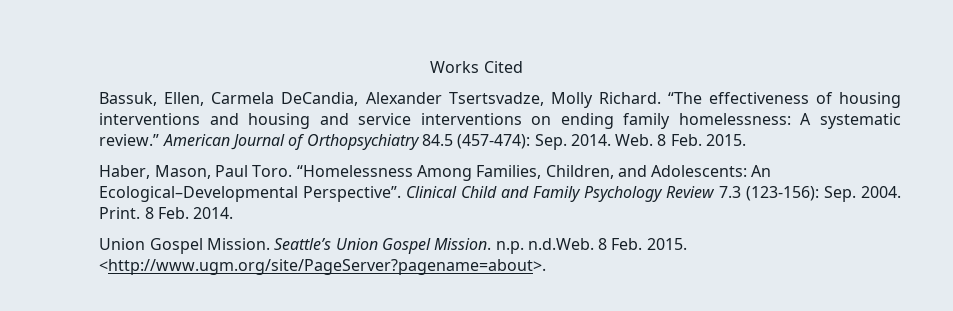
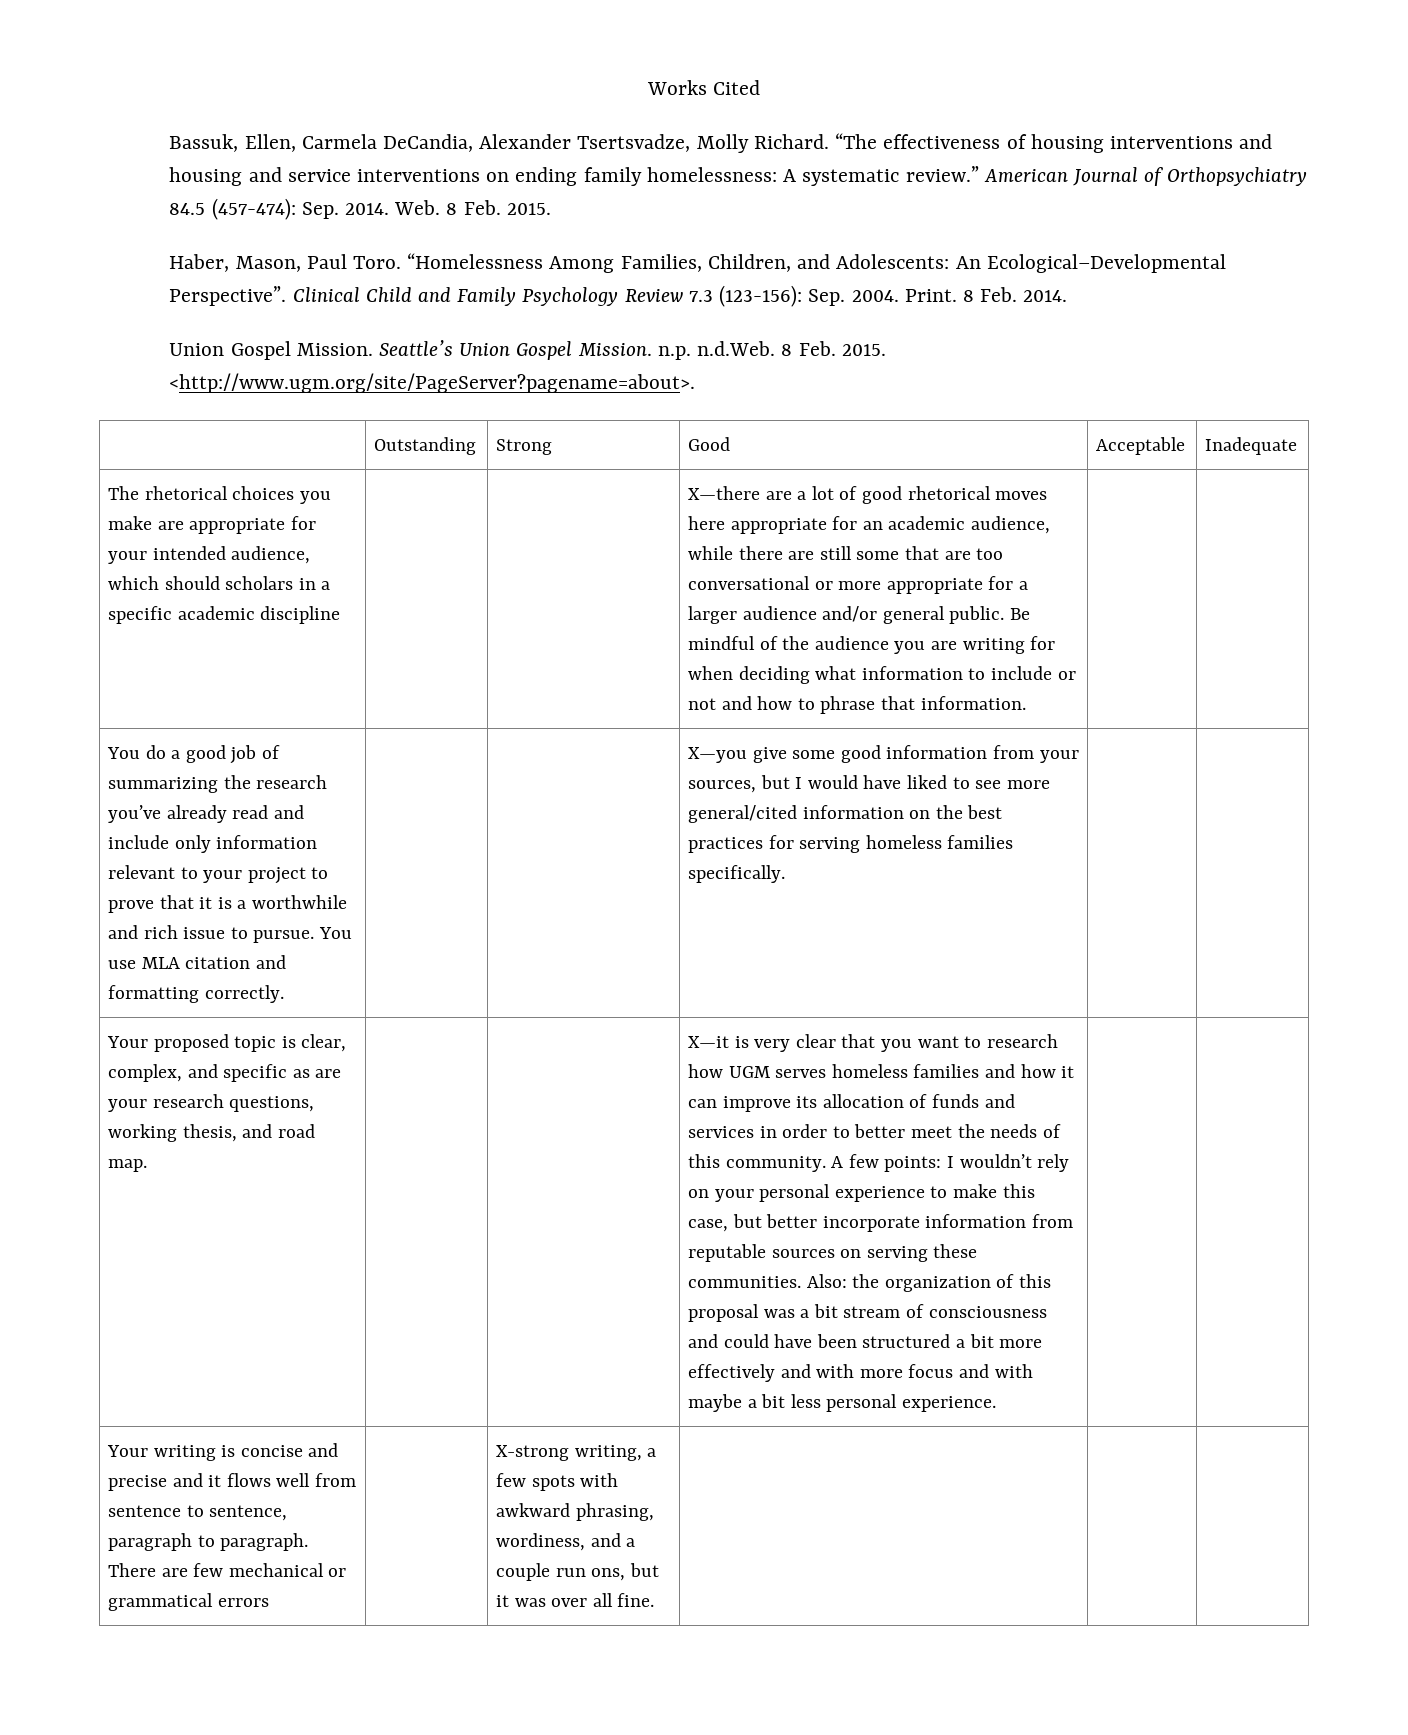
+ | Outstanding | Strong | Good | Acceptable | Inadequate
+ The rhetorical choices you make are appropriate for your intended audience, which should scholars in a specific academic discipline | | | X—there are a lot of good rhetorical moves here appropriate for an academic audience, while there are still some that are too conversational or more appropriate for a larger audience and/or general public. Be mindful of the audience you are writing for when deciding what information to include or not and how to phrase that information. | |
+ You do a good job of summarizing the research you’ve already read and include only information relevant to your project to prove that it is a worthwhile and rich issue to pursue. You use MLA citation and formatting correctly. | | | X—you give some good information from your sources, but I would have liked to see more general/cited information on the best practices for serving homeless families specifically. | |
+ Your proposed topic is clear, complex, and specific as are your research questions, working thesis, and road map. | | | X—it is very clear that you want to research how UGM serves homeless families and how it can improve its allocation of funds and services in order to better meet the needs of this community. A few points: I wouldn’t rely on your personal experience to make this case, but better incorporate information from reputable sources on serving these communities. Also: the organization of this proposal was a bit stream of consciousness and could have been structured a bit more effectively and with more focus and with maybe a bit less personal experience. | |
+ Your writing is concise and precise and it flows well from sentence to sentence, paragraph to paragraph. There are few mechanical or grammatical errors | | X-strong writing, a few spots with awkward phrasing, wordiness, and a couple run ons, but it was over all fine.

